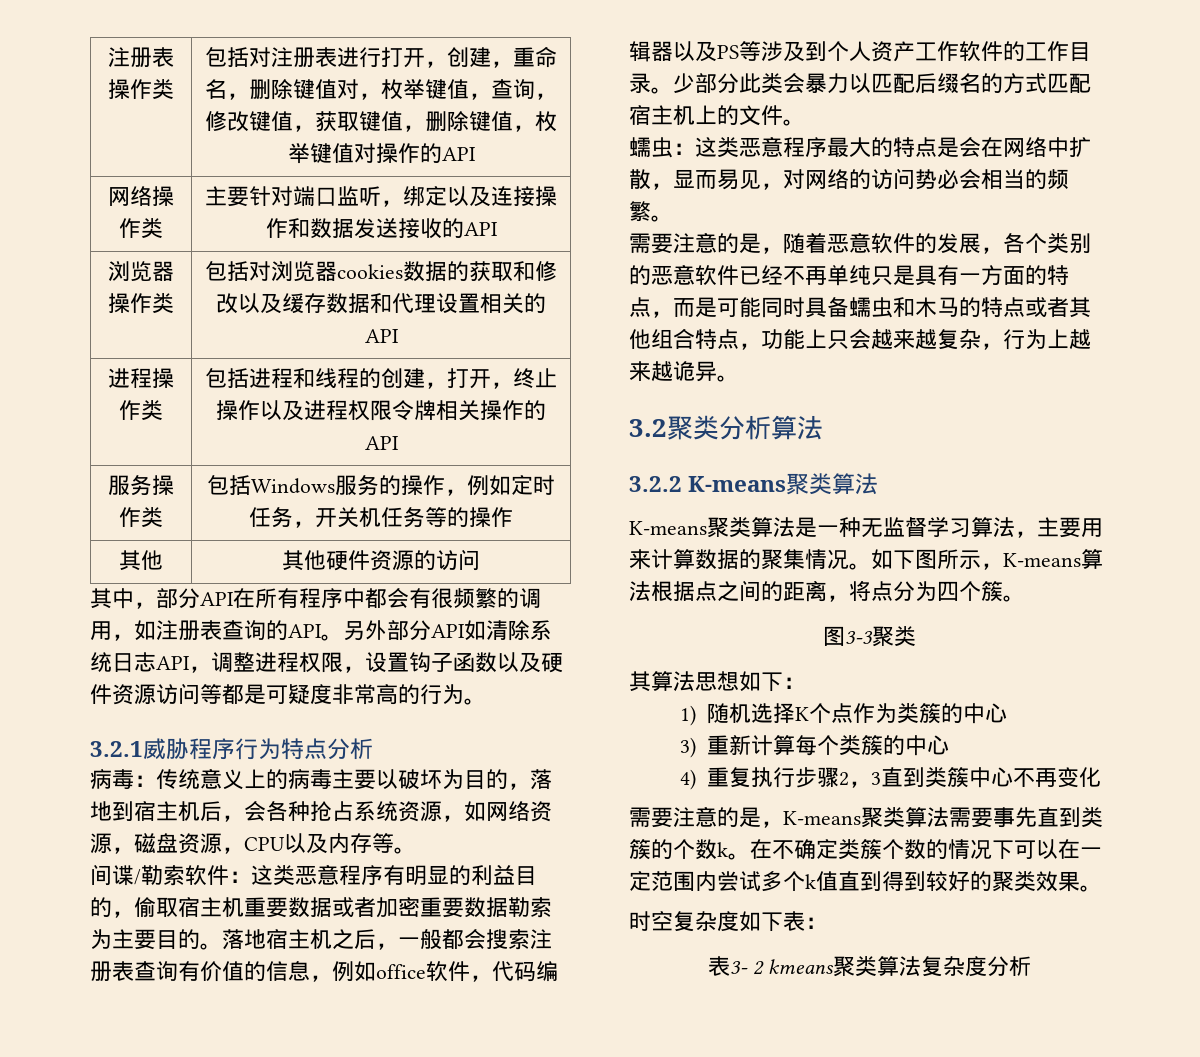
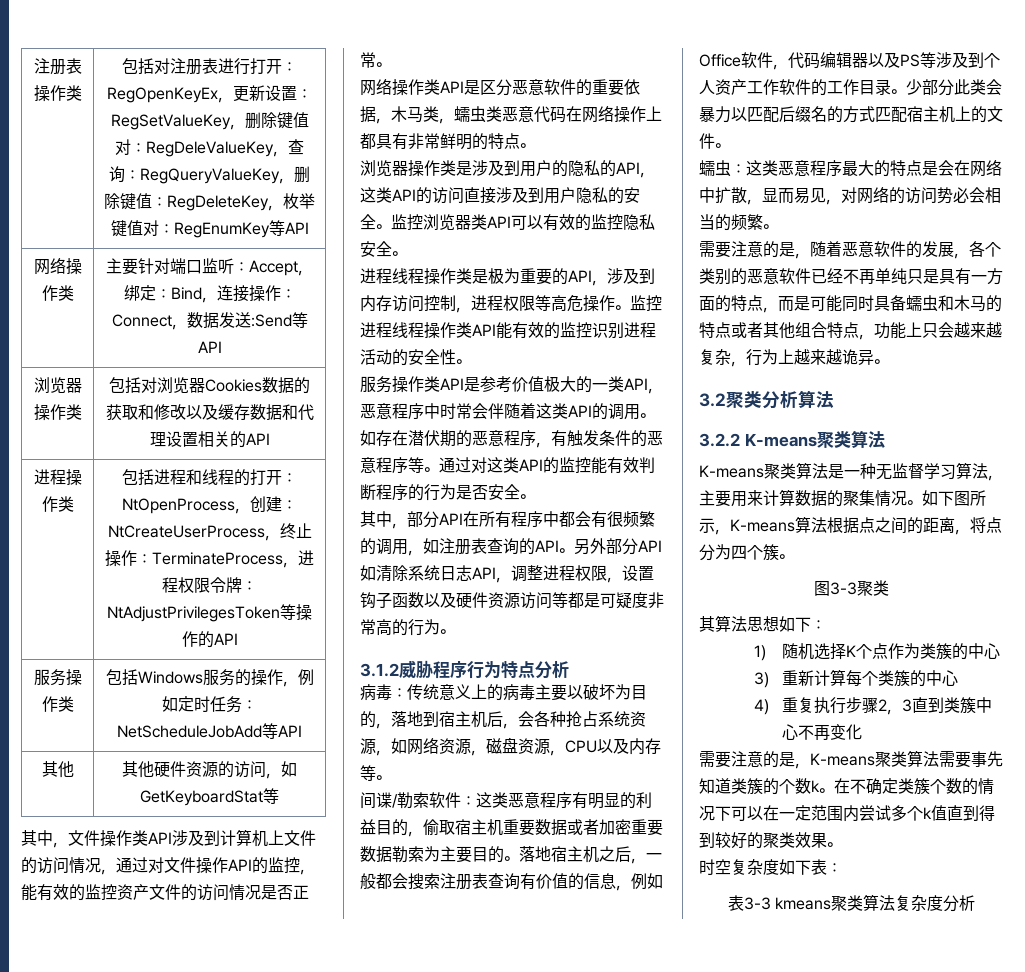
- 注册表操作类 | 包括对注册表进行打开，创建，重命名，删除键值对，枚举键值，查询，修改键值，获取键值，删除键值，枚举键值对操作的API
+ 注册表操作类 | 包括对注册表进行打开：RegOpenKeyEx，更新设置：RegSetValueKey，删除键值对：RegDeleValueKey，查询：RegQueryValueKey，删除键值：RegDeleteKey，枚举键值对：RegEnumKey等API
- 网络操作类 | 主要针对端口监听，绑定以及连接操作和数据发送接收的API
+ 网络操作类 | 主要针对端口监听：Accept，绑定：Bind，连接操作：Connect，数据发送:Send等API
- 浏览器操作类 | 包括对浏览器cookies数据的获取和修改以及缓存数据和代理设置相关的API
+ 浏览器操作类 | 包括对浏览器Cookies数据的获取和修改以及缓存数据和代理设置相关的API
- 进程操作类 | 包括进程和线程的创建，打开，终止操作以及进程权限令牌相关操作的API
+ 进程操作类 | 包括进程和线程的打开：NtOpenProcess，创建：NtCreateUserProcess，终止操作：TerminateProcess，进程权限令牌：NtAdjustPrivilegesToken等操作的API
- 服务操作类 | 包括Windows服务的操作，例如定时任务，开关机任务等的操作
+ 服务操作类 | 包括Windows服务的操作，例如定时任务：NetScheduleJobAdd等API
- 其他 | 其他硬件资源的访问
+ 其他 | 其他硬件资源的访问，如GetKeyboardStat等
+ 其中，文件操作类API涉及到计算机上文件的访问情况，通过对文件操作API的监控，能有效的监控资产文件的访问情况是否正常。
+ 网络操作类API是区分恶意软件的重要依据，木马类，蠕虫类恶意代码在网络操作上都具有非常鲜明的特点。
+ 浏览器操作类是涉及到用户的隐私的API，这类API的访问直接涉及到用户隐私的安全。监控浏览器类API可以有效的监控隐私安全。
+ 进程线程操作类是极为重要的API，涉及到内存访问控制，进程权限等高危操作。监控进程线程操作类API能有效的监控识别进程活动的安全性。
+ 服务操作类API是参考价值极大的一类API，恶意程序中时常会伴随着这类API的调用。如存在潜伏期的恶意程序，有触发条件的恶意程序等。通过对这类API的监控能有效判断程序的行为是否安全。
- 3.2.1威胁程序行为特点分析
+ 3.1.2威胁程序行为特点分析
- 落地宿主机之后，一般都会搜索注册表查询有价值的信息，例如office软件，代码编辑器以及PS等涉及到个人资产工作软件的工作目录。
+ 落地宿主机之后，一般都会搜索注册表查询有价值的信息，例如Office软件，代码编辑器以及PS等涉及到个人资产工作软件的工作目录。
- 需要注意的是，K-means聚类算法需要事先直到类簇的个数k。
+ 需要注意的是，K-means聚类算法需要事先知道类簇的个数k。
- 表3- 2 kmeans聚类算法复杂度分析
+ 表3-3 kmeans聚类算法复杂度分析

